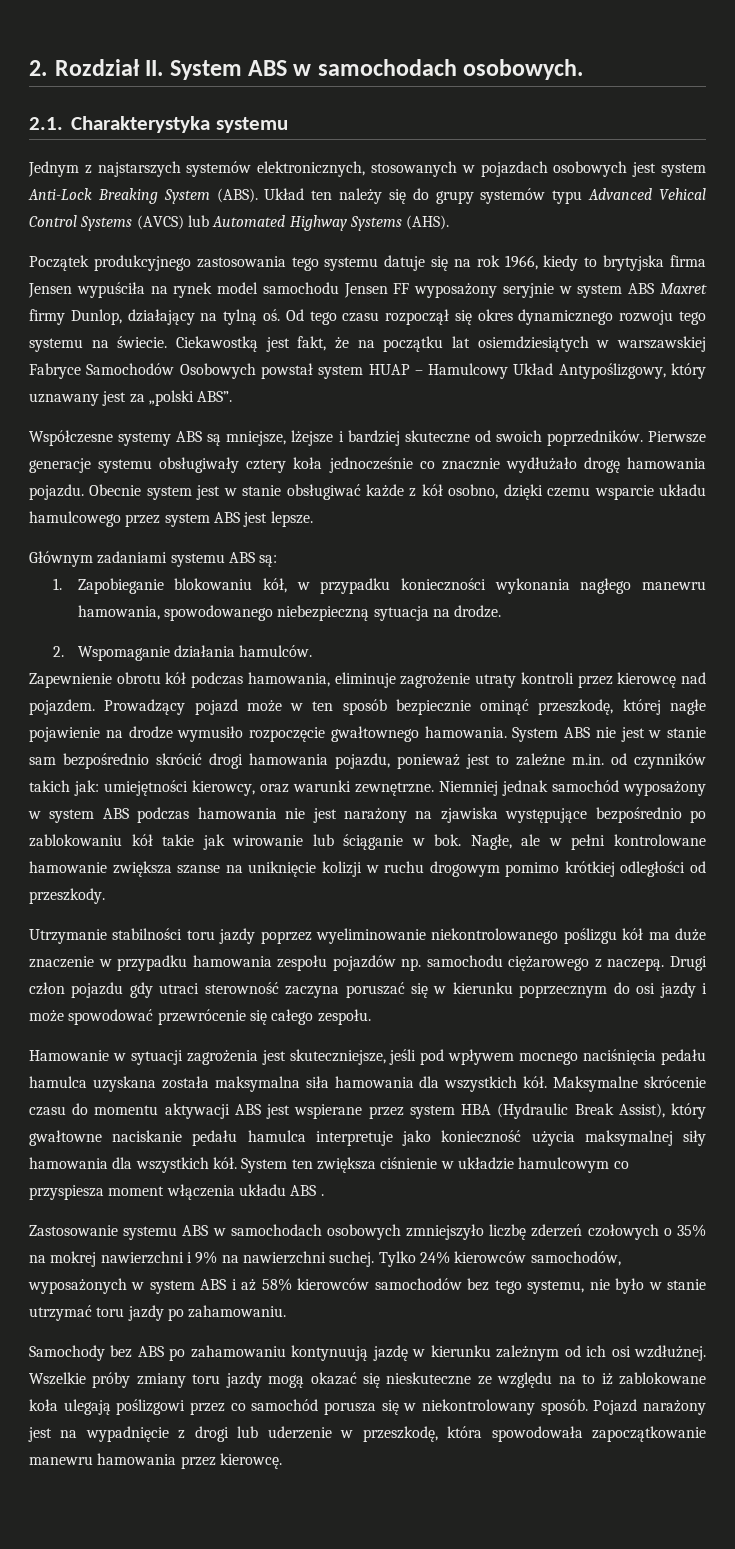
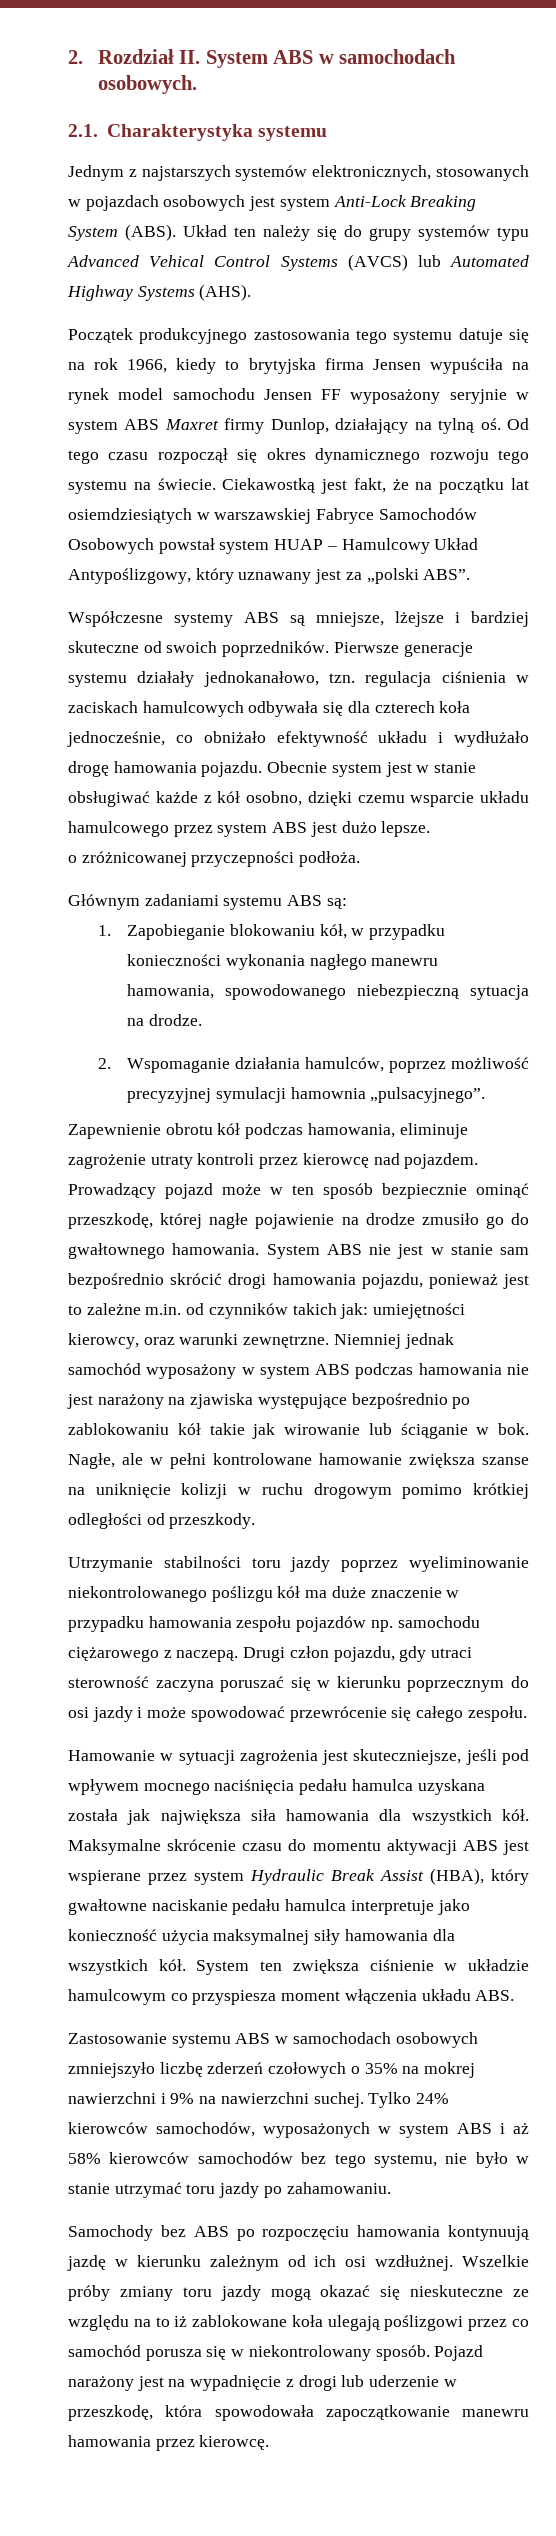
- Pierwsze generacje systemu obsługiwały cztery koła jednocześnie co znacznie wydłużało drogę hamowania pojazdu.
+ Pierwsze generacje systemu działały jednokanałowo, tzn. regulacja ciśnienia w zaciskach hamulcowych odbywała się dla czterech koła jednocześnie, co obniżało efektywność układu i wydłużało drogę hamowania pojazdu.
- Obecnie system jest w stanie obsługiwać każde z kół osobno, dzięki czemu wsparcie układu hamulcowego przez system ABS jest lepsze.
+ Obecnie system jest w stanie obsługiwać każde z kół osobno, dzięki czemu wsparcie układu hamulcowego przez system ABS jest dużo lepsze.
+ o zróżnicowanej przyczepności podłoża.
- 2. Wspomaganie działania hamulców.
+ 2. Wspomaganie działania hamulców, poprzez możliwość precyzyjnej symulacji hamownia „pulsacyjnego”.
- Prowadzący pojazd może w ten sposób bezpiecznie ominąć przeszkodę, której nagłe pojawienie na drodze wymusiło rozpoczęcie gwałtownego hamowania.
+ Prowadzący pojazd może w ten sposób bezpiecznie ominąć przeszkodę, której nagłe pojawienie na drodze zmusiło go do gwałtownego hamowania.
- Drugi człon pojazdu gdy utraci sterowność zaczyna poruszać się w kierunku poprzecznym do osi jazdy i może spowodować przewrócenie się całego zespołu.
+ Drugi człon pojazdu, gdy utraci sterowność zaczyna poruszać się w kierunku poprzecznym do osi jazdy i może spowodować przewrócenie się całego zespołu.
- Hamowanie w sytuacji zagrożenia jest skuteczniejsze, jeśli pod wpływem mocnego naciśnięcia pedału hamulca uzyskana została maksymalna siła hamowania dla wszystkich kół.
+ Hamowanie w sytuacji zagrożenia jest skuteczniejsze, jeśli pod wpływem mocnego naciśnięcia pedału hamulca uzyskana została jak największa siła hamowania dla wszystkich kół.
- Maksymalne skrócenie czasu do momentu aktywacji ABS jest wspierane przez system HBA (Hydraulic Break Assist), który gwałtowne naciskanie pedału hamulca interpretuje jako konieczność użycia maksymalnej siły hamowania dla wszystkich kół.
+ Maksymalne skrócenie czasu do momentu aktywacji ABS jest wspierane przez system Hydraulic Break Assist (HBA), który gwałtowne naciskanie pedału hamulca interpretuje jako konieczność użycia maksymalnej siły hamowania dla wszystkich kół.
- System ten zwiększa ciśnienie w układzie hamulcowym co przyspiesza moment włączenia układu ABS .
+ System ten zwiększa ciśnienie w układzie hamulcowym co przyspiesza moment włączenia układu ABS.
- Samochody bez ABS po zahamowaniu kontynuują jazdę w kierunku zależnym od ich osi wzdłużnej.
+ Samochody bez ABS po rozpoczęciu hamowania kontynuują jazdę w kierunku zależnym od ich osi wzdłużnej.

